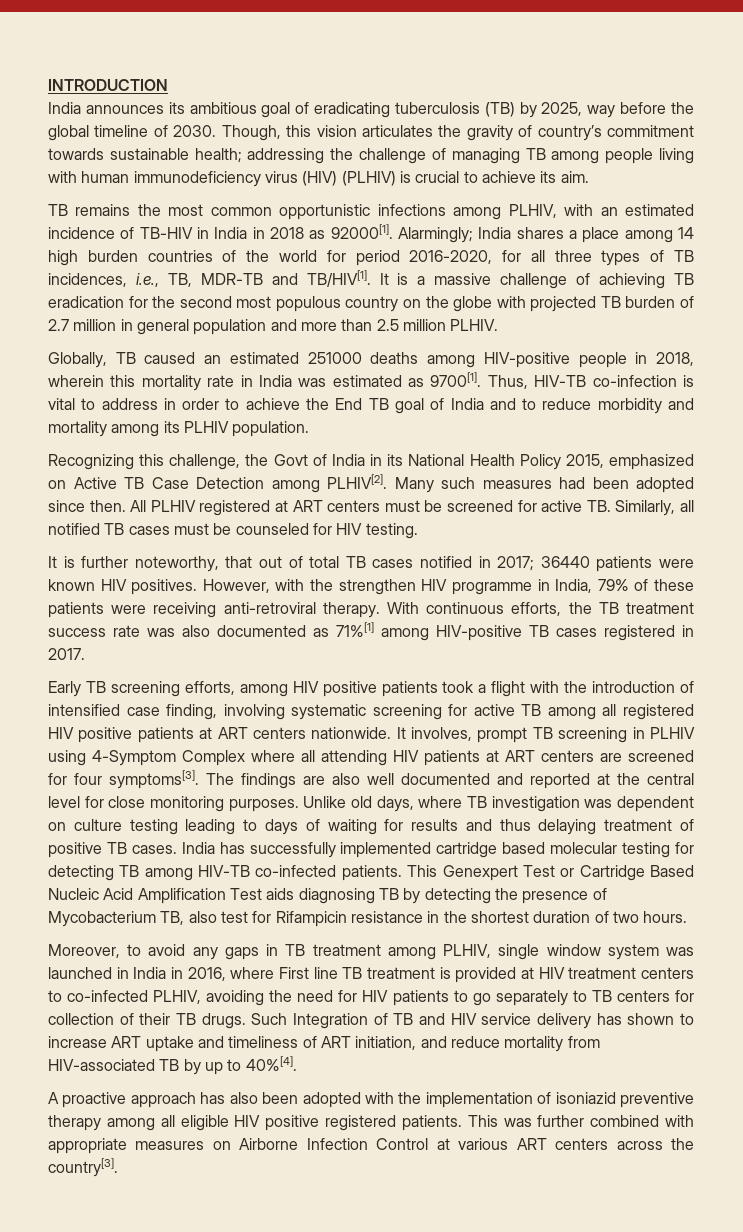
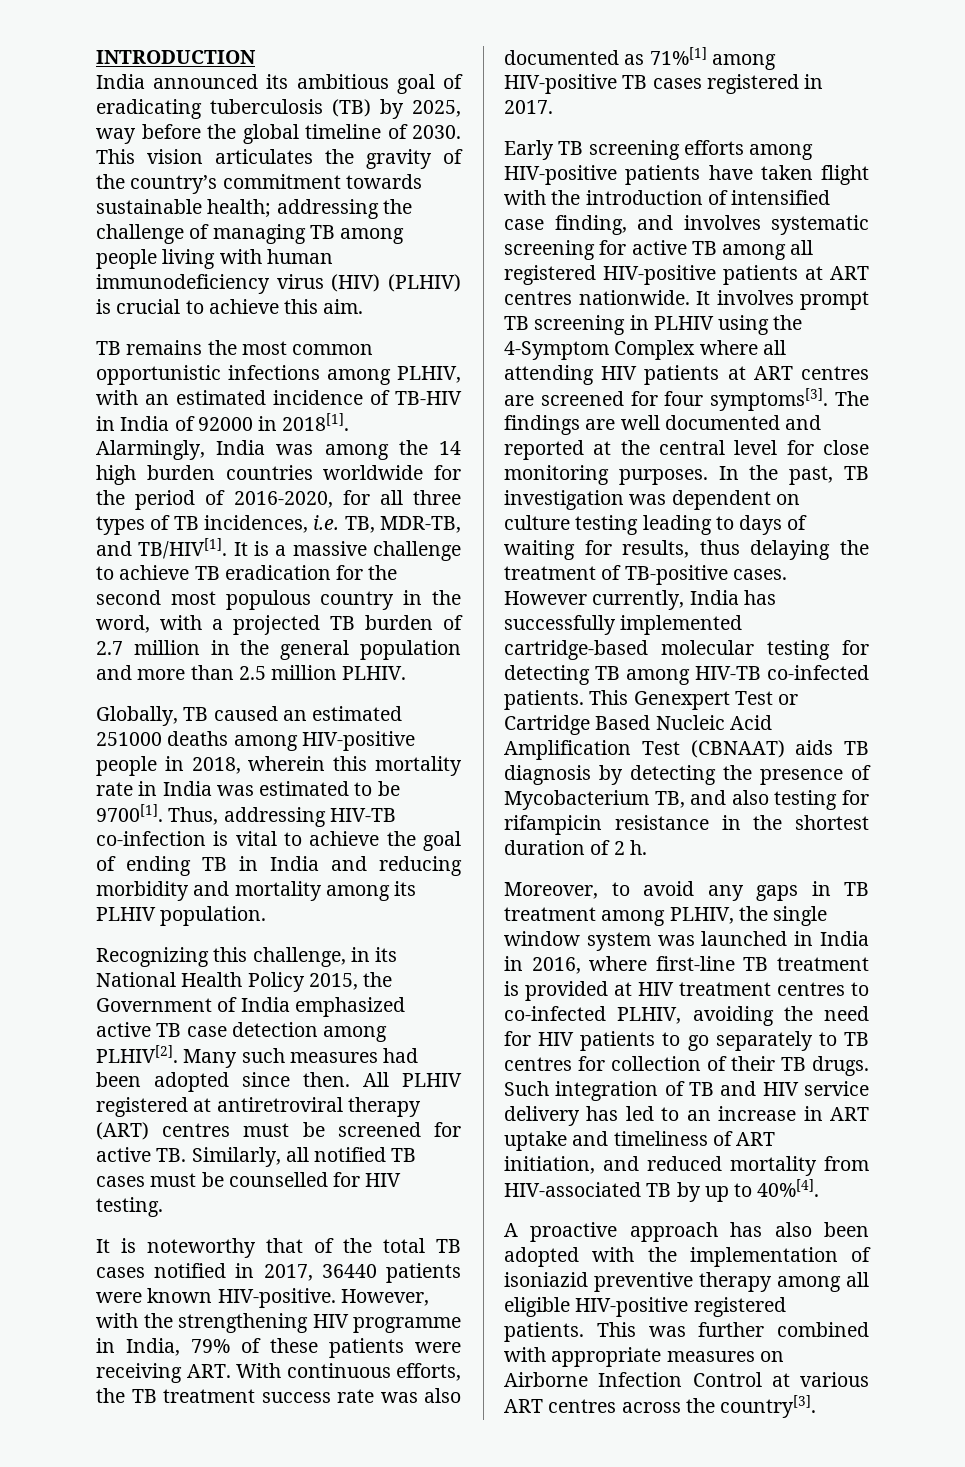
- India announces its ambitious goal of eradicating tuberculosis (TB) by 2025, way before the global timeline of 2030.
+ India announced its ambitious goal of eradicating tuberculosis (TB) by 2025, way before the global timeline of 2030.
- Though, this vision articulates the gravity of country’s commitment towards sustainable health; addressing the challenge of managing TB among people living with human immunodeficiency virus (HIV) (PLHIV) is crucial to achieve its aim.
+ This vision articulates the gravity of the country’s commitment towards sustainable health; addressing the challenge of managing TB among people living with human immunodeficiency virus (HIV) (PLHIV) is crucial to achieve this aim.
- TB remains the most common opportunistic infections among PLHIV, with an estimated incidence of TB-HIV in India in 2018 as 92000[1]. Alarmingly; India shares a place among 14 high burden countries of the world for period 2016-2020, for all three types of TB incidences, i.e., TB, MDR-TB and TB/HIV[1].
+ TB remains the most common opportunistic infections among PLHIV, with an estimated incidence of TB-HIV in India of 92000 in 2018[1]. Alarmingly, India was among the 14 high burden countries worldwide for the period of 2016-2020, for all three types of TB incidences, i.e. TB, MDR-TB, and TB/HIV[1].
- It is a massive challenge of achieving TB eradication for the second most populous country on the globe with projected TB burden of 2.7 million in general population and more than 2.5 million PLHIV.
+ It is a massive challenge to achieve TB eradication for the second most populous country in the word, with a projected TB burden of 2.7 million in the general population and more than 2.5 million PLHIV.
- Globally, TB caused an estimated 251000 deaths among HIV-positive people in 2018, wherein this mortality rate in India was estimated as 9700[1].
+ Globally, TB caused an estimated 251000 deaths among HIV-positive people in 2018, wherein this mortality rate in India was estimated to be 9700[1].
- Thus, HIV-TB co-infection is vital to address in order to achieve the End TB goal of India and to reduce morbidity and mortality among its PLHIV population.
+ Thus, addressing HIV-TB co-infection is vital to achieve the goal of ending TB in India and reducing morbidity and mortality among its PLHIV population.
- Recognizing this challenge, the Govt of India in its National Health Policy 2015, emphasized on Active TB Case Detection among PLHIV[2].
+ Recognizing this challenge, in its National Health Policy 2015, the Government of India emphasized active TB case detection among PLHIV[2].
- All PLHIV registered at ART centers must be screened for active TB. Similarly, all notified TB cases must be counseled for HIV testing.
+ All PLHIV registered at antiretroviral therapy (ART) centres must be screened for active TB. Similarly, all notified TB cases must be counselled for HIV testing.
- It is further noteworthy, that out of total TB cases notified in 2017; 36440 patients were known HIV positives.
+ It is noteworthy that of the total TB cases notified in 2017, 36440 patients were known HIV-positive.
- However, with the strengthen HIV programme in India, 79% of these patients were receiving anti-retroviral therapy. With continuous efforts, the TB treatment success rate was also documented as 71%[1] among HIV-positive TB cases registered in 2017.
+ However, with the strengthening HIV programme in India, 79% of these patients were receiving ART. With continuous efforts, the TB treatment success rate was also documented as 71%[1] among HIV-positive TB cases registered in 2017.
- Early TB screening efforts, among HIV positive patients took a flight with the introduction of intensified case finding, involving systematic screening for active TB among all registered HIV positive patients at ART centers nationwide.
+ Early TB screening efforts among HIV-positive patients have taken flight with the introduction of intensified case finding, and involves systematic screening for active TB among all registered HIV-positive patients at ART centres nationwide.
- It involves, prompt TB screening in PLHIV using 4-Symptom Complex where all attending HIV patients at ART centers are screened for four symptoms[3].
+ It involves prompt TB screening in PLHIV using the 4-Symptom Complex where all attending HIV patients at ART centres are screened for four symptoms[3].
- The findings are also well documented and reported at the central level for close monitoring purposes.
+ The findings are well documented and reported at the central level for close monitoring purposes.
- Unlike old days, where TB investigation was dependent on culture testing leading to days of waiting for results and thus delaying treatment of positive TB cases. India has successfully implemented cartridge based molecular testing for detecting TB among HIV-TB co-infected patients.
+ In the past, TB investigation was dependent on culture testing leading to days of waiting for results, thus delaying the treatment of TB-positive cases. However currently, India has successfully implemented cartridge-based molecular testing for detecting TB among HIV-TB co-infected patients.
- This Genexpert Test or Cartridge Based Nucleic Acid Amplification Test aids diagnosing TB by detecting the presence of Mycobacterium TB, also test for Rifampicin resistance in the shortest duration of two hours.
+ This Genexpert Test or Cartridge Based Nucleic Acid Amplification Test (CBNAAT) aids TB diagnosis by detecting the presence of Mycobacterium TB, and also testing for rifampicin resistance in the shortest duration of 2 h.
- Moreover, to avoid any gaps in TB treatment among PLHIV, single window system was launched in India in 2016, where First line TB treatment is provided at HIV treatment centers to co-infected PLHIV, avoiding the need for HIV patients to go separately to TB centers for collection of their TB drugs.
+ Moreover, to avoid any gaps in TB treatment among PLHIV, the single window system was launched in India in 2016, where first-line TB treatment is provided at HIV treatment centres to co-infected PLHIV, avoiding the need for HIV patients to go separately to TB centres for collection of their TB drugs.
- Such Integration of TB and HIV service delivery has shown to increase ART uptake and timeliness of ART initiation, and reduce mortality from HIV-associated TB by up to 40%[4].
+ Such integration of TB and HIV service delivery has led to an increase in ART uptake and timeliness of ART initiation, and reduced mortality from HIV-associated TB by up to 40%[4].
- A proactive approach has also been adopted with the implementation of isoniazid preventive therapy among all eligible HIV positive registered patients.
+ A proactive approach has also been adopted with the implementation of isoniazid preventive therapy among all eligible HIV-positive registered patients.
- This was further combined with appropriate measures on Airborne Infection Control at various ART centers across the country[3].
+ This was further combined with appropriate measures on Airborne Infection Control at various ART centres across the country[3].

